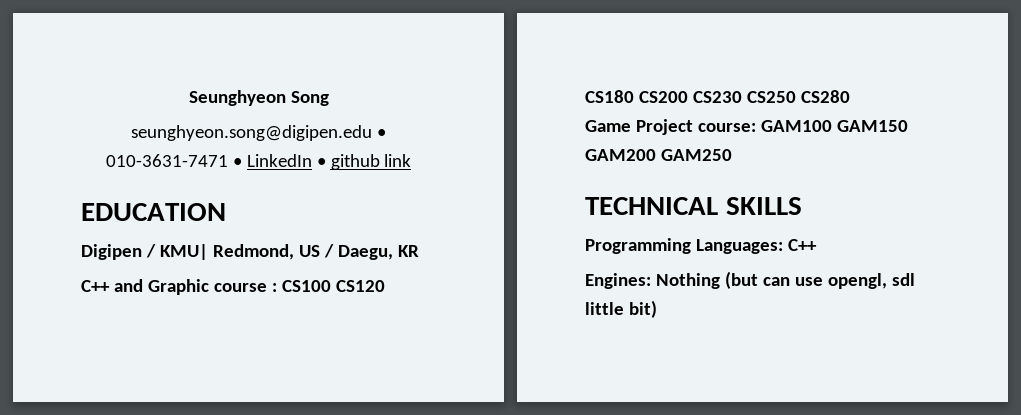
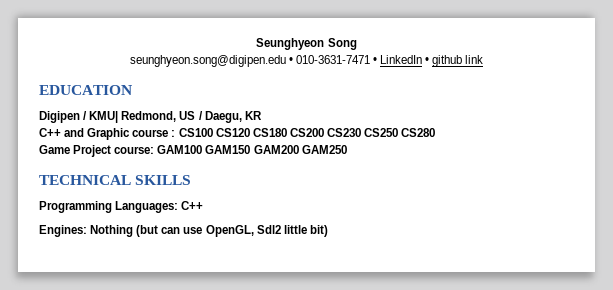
- Engines: Nothing (but can use opengl, sdl little bit)
+ Engines: Nothing (but can use OpenGL, Sdl2 little bit)

